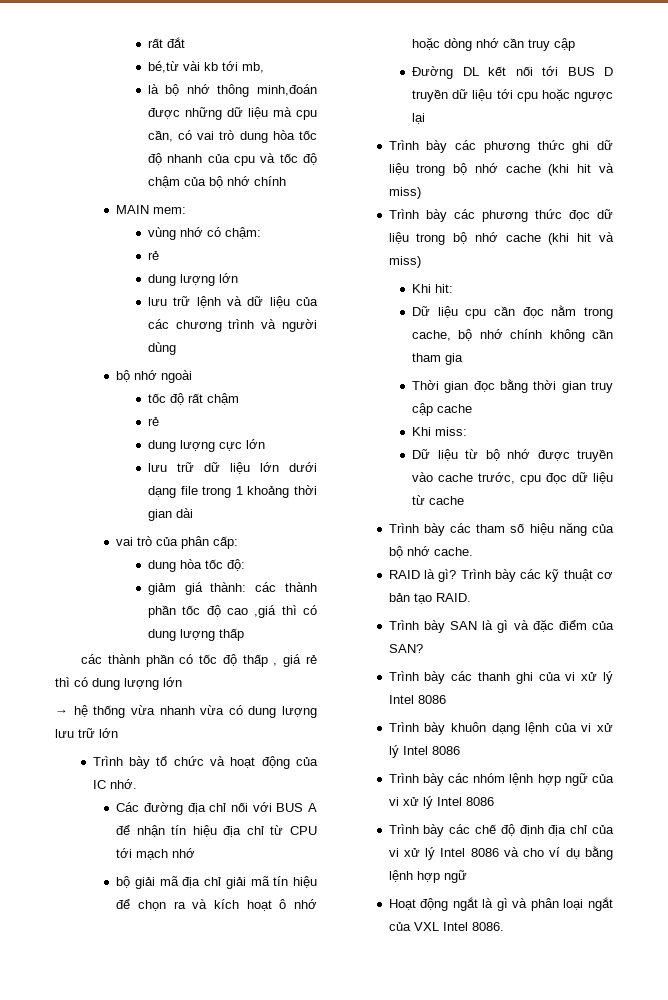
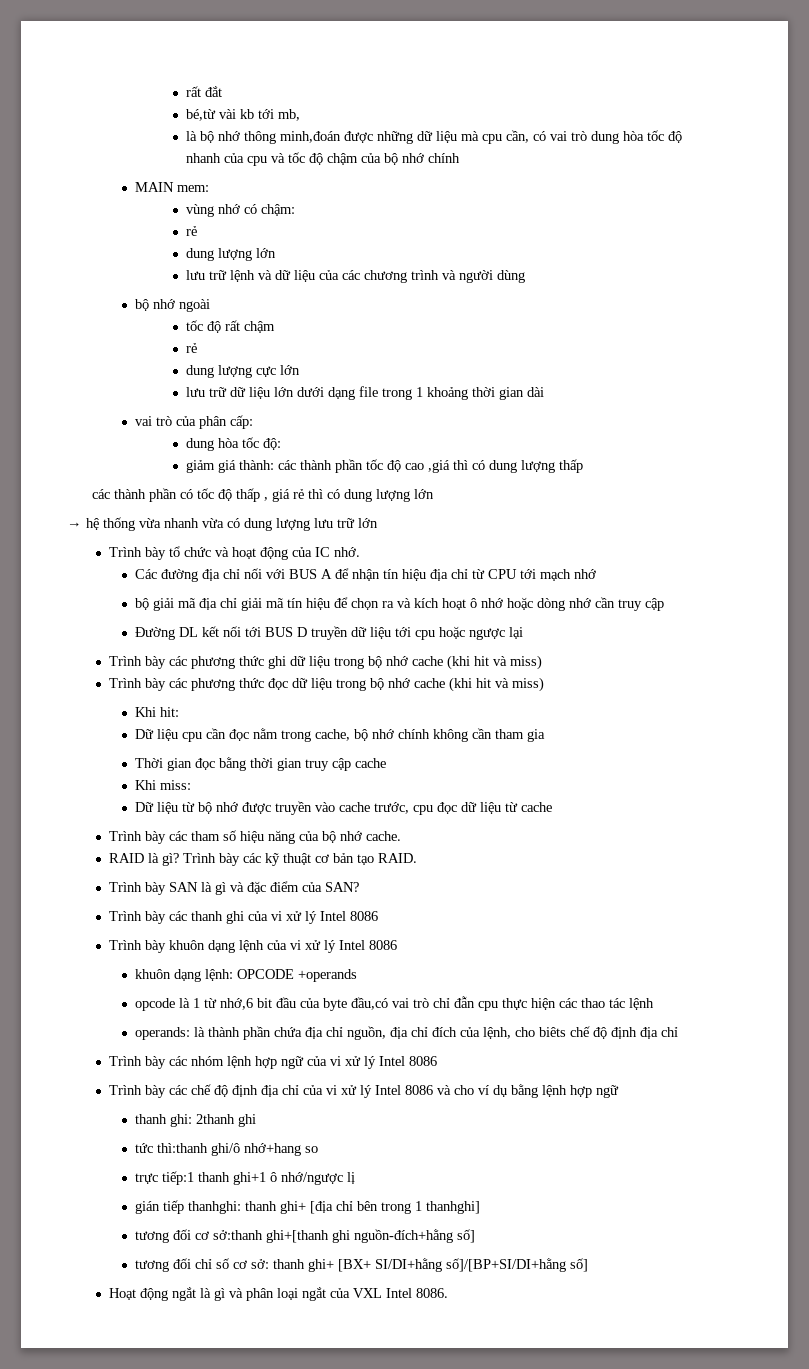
+ khuôn dạng lệnh: OPCODE +operands
+ opcode là 1 từ nhớ,6 bit đầu của byte đầu,có vai trò chỉ đẫn cpu thực hiện các thao tác lệnh
+ operands: là thành phần chứa địa chỉ nguồn, địa chỉ đích của lệnh, cho biêts chế độ định địa chỉ
+ thanh ghi: 2thanh ghi
+ tức thì:thanh ghi/ô nhớ+hang so
+ trực tiếp:1 thanh ghi+1 ô nhớ/ngược lị
+ gián tiếp thanhghi: thanh ghi+ [địa chỉ bên trong 1 thanhghi]
+ tương đối cơ sở:thanh ghi+[thanh ghi nguồn-đích+hằng số]
+ tương đối chỉ số cơ sở: thanh ghi+ [BX+ SI/DI+hằng số]/[BP+SI/DI+hằng số]

